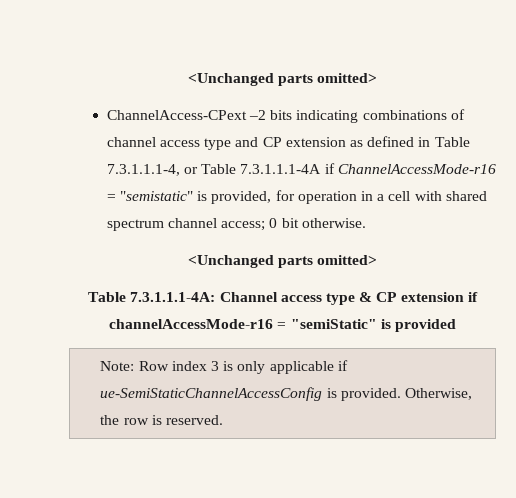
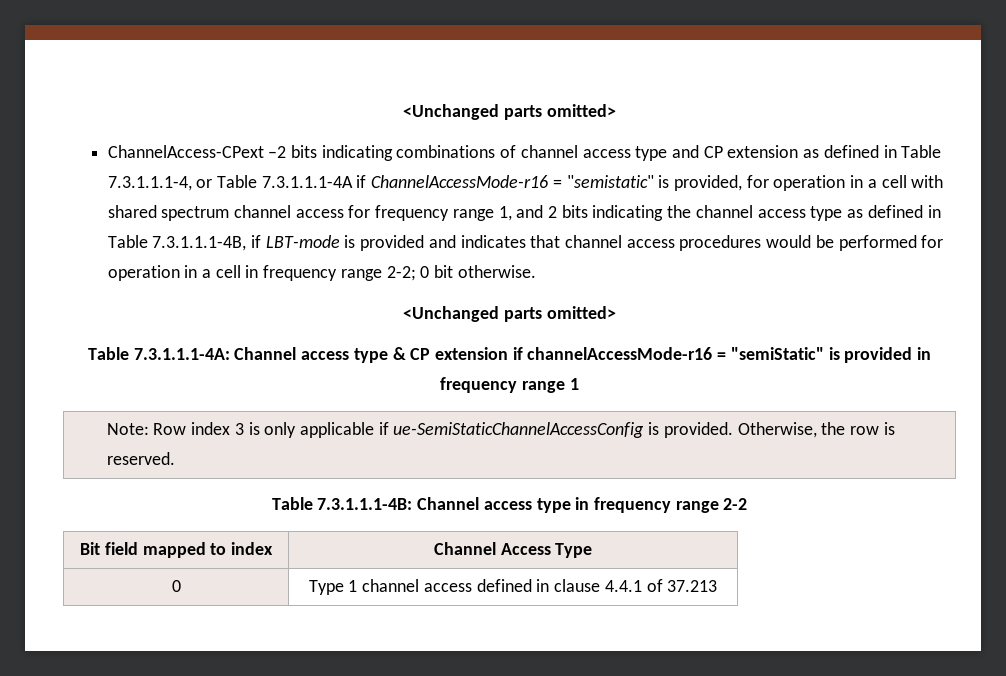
- ChannelAccess-CPext –2 bits indicating combinations of channel access type and CP extension as defined in Table 7.3.1.1.1-4, or Table 7.3.1.1.1-4A if ChannelAccessMode-r16 = "semistatic" is provided, for operation in a cell with shared spectrum channel access; 0 bit otherwise.
+ ChannelAccess-CPext –2 bits indicating combinations of channel access type and CP extension as defined in Table 7.3.1.1.1-4, or Table 7.3.1.1.1-4A if ChannelAccessMode-r16 = "semistatic" is provided, for operation in a cell with shared spectrum channel access for frequency range 1, and 2 bits indicating the channel access type as defined in Table 7.3.1.1.1-4B, if LBT-mode is provided and indicates that channel access procedures would be performed for operation in a cell in frequency range 2-2; 0 bit otherwise.
- Table 7.3.1.1.1-4A: Channel access type & CP extension if channelAccessMode-r16 = "semiStatic" is provided
+ Table 7.3.1.1.1-4A: Channel access type & CP extension if channelAccessMode-r16 = "semiStatic" is provided in frequency range 1
+ Table 7.3.1.1.1-4B: Channel access type in frequency range 2-2
+ Bit field mapped to index | Channel Access Type
+ 0 | Type 1 channel access defined in clause 4.4.1 of 37.213

